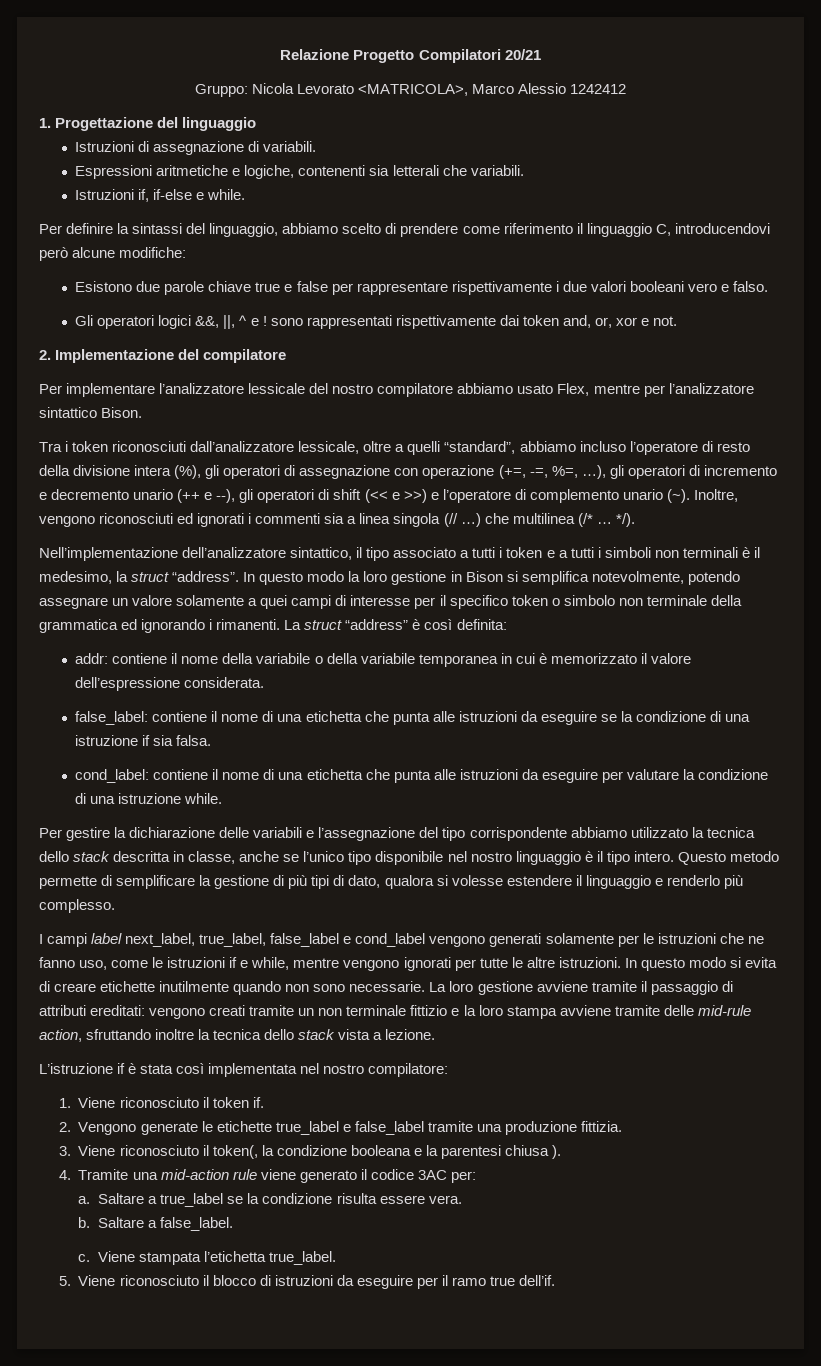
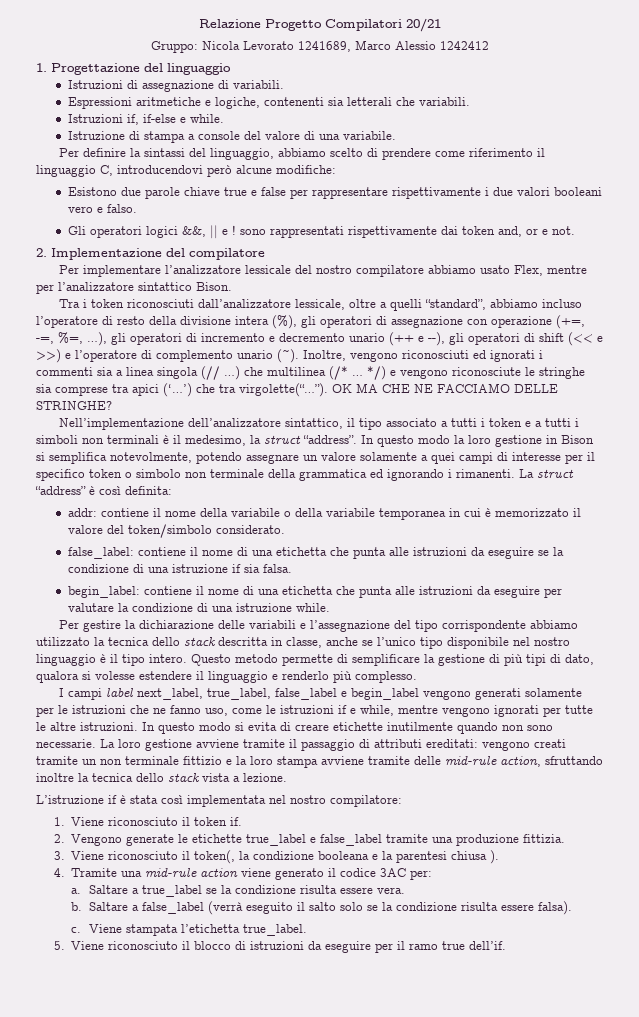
- Gruppo: Nicola Levorato <MATRICOLA>, Marco Alessio 1242412
+ Gruppo: Nicola Levorato 1241689, Marco Alessio 1242412
+ Istruzione di stampa a console del valore di una variabile.
- Gli operatori logici &&, ||, ^ e ! sono rappresentati rispettivamente dai token and, or, xor e not.
+ Gli operatori logici &&, || e ! sono rappresentati rispettivamente dai token and, or e not.
- */).
+ */) e vengono riconosciute le stringhe sia comprese tra apici (‘…’) che tra virgolette(“…”). OK MA CHE NE FACCIAMO DELLE STRINGHE?
- addr: contiene il nome della variabile o della variabile temporanea in cui è memorizzato il valore dell’espressione considerata.
+ addr: contiene il nome della variabile o della variabile temporanea in cui è memorizzato il valore del token/simbolo considerato.
- cond_label: contiene il nome di una etichetta che punta alle istruzioni da eseguire per valutare la condizione di una istruzione while.
+ begin_label: contiene il nome di una etichetta che punta alle istruzioni da eseguire per valutare la condizione di una istruzione while.
- I campi label next_label, true_label, false_label e cond_label vengono generati solamente per le istruzioni che ne fanno uso, come le istruzioni if e while, mentre vengono ignorati per tutte le altre istruzioni.
+ I campi label next_label, true_label, false_label e begin_label vengono generati solamente per le istruzioni che ne fanno uso, come le istruzioni if e while, mentre vengono ignorati per tutte le altre istruzioni.
- 4. Tramite una mid-action rule viene generato il codice 3AC per:
+ 4. Tramite una mid-rule action viene generato il codice 3AC per:
- Saltare a false_label.
+ Saltare a false_label (verrà eseguito il salto solo se la condizione risulta essere falsa).

